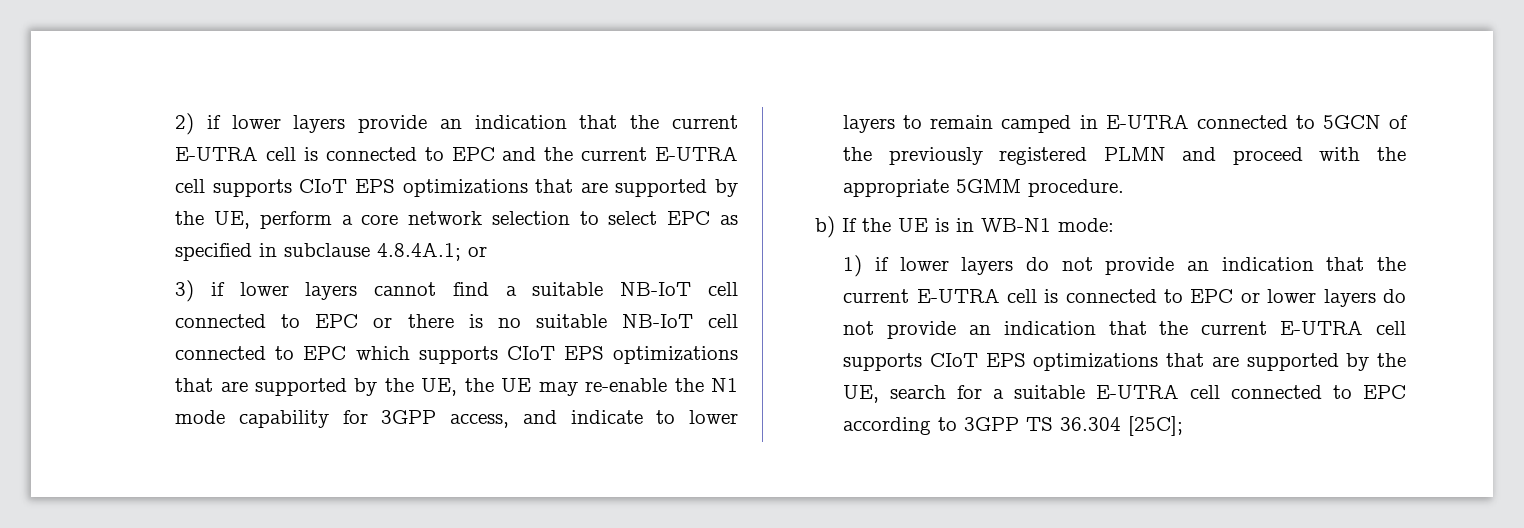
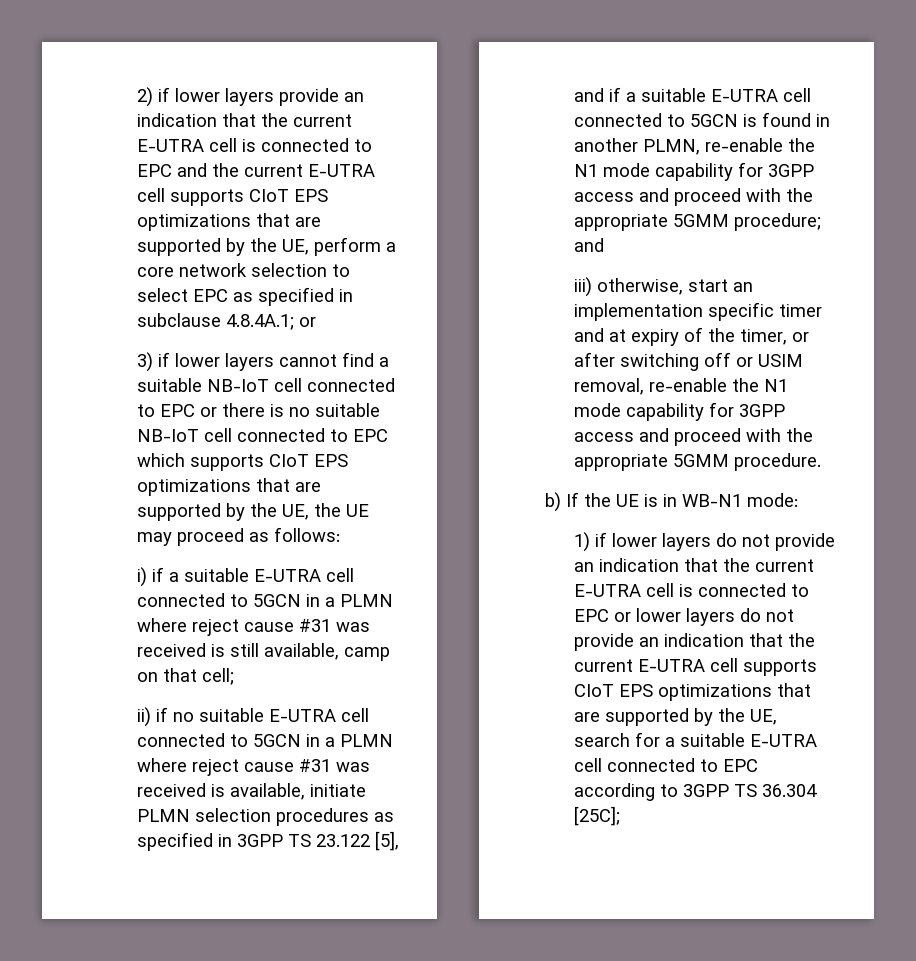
- 3) if lower layers cannot find a suitable NB-IoT cell connected to EPC or there is no suitable NB-IoT cell connected to EPC which supports CIoT EPS optimizations that are supported by the UE, the UE may re-enable the N1 mode capability for 3GPP access, and indicate to lower layers to remain camped in E-UTRA connected to 5GCN of the previously registered PLMN and proceed with the appropriate 5GMM procedure.
+ 3) if lower layers cannot find a suitable NB-IoT cell connected to EPC or there is no suitable NB-IoT cell connected to EPC which supports CIoT EPS optimizations that are supported by the UE, the UE may proceed as follows:
+ i) if a suitable E-UTRA cell connected to 5GCN in a PLMN where reject cause #31 was received is still available, camp on that cell;
+ ii) if no suitable E-UTRA cell connected to 5GCN in a PLMN where reject cause #31 was received is available, initiate PLMN selection procedures as specified in 3GPP TS 23.122 [5], and if a suitable E-UTRA cell connected to 5GCN is found in another PLMN, re-enable the N1 mode capability for 3GPP access and proceed with the appropriate 5GMM procedure; and
+ iii) otherwise, start an implementation specific timer and at expiry of the timer, or after switching off or USIM removal, re-enable the N1 mode capability for 3GPP access and proceed with the appropriate 5GMM procedure.

